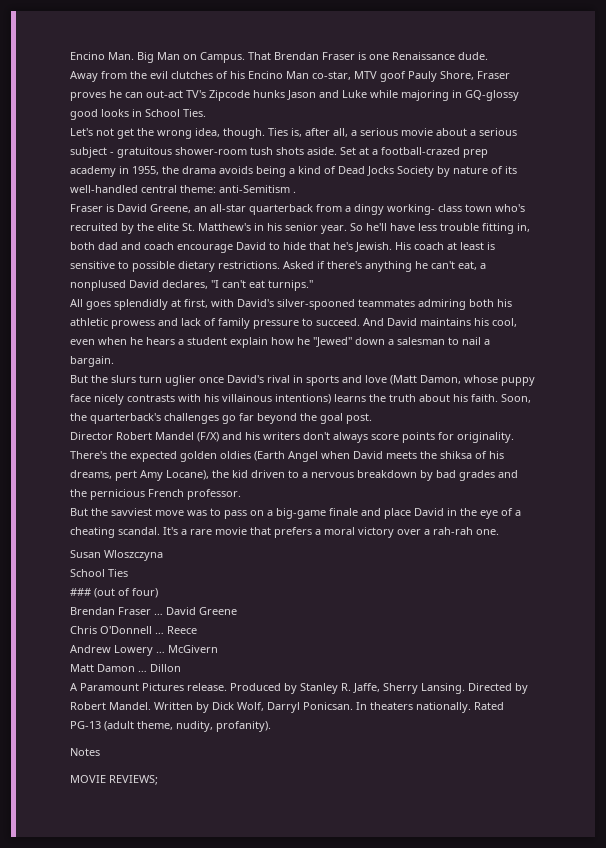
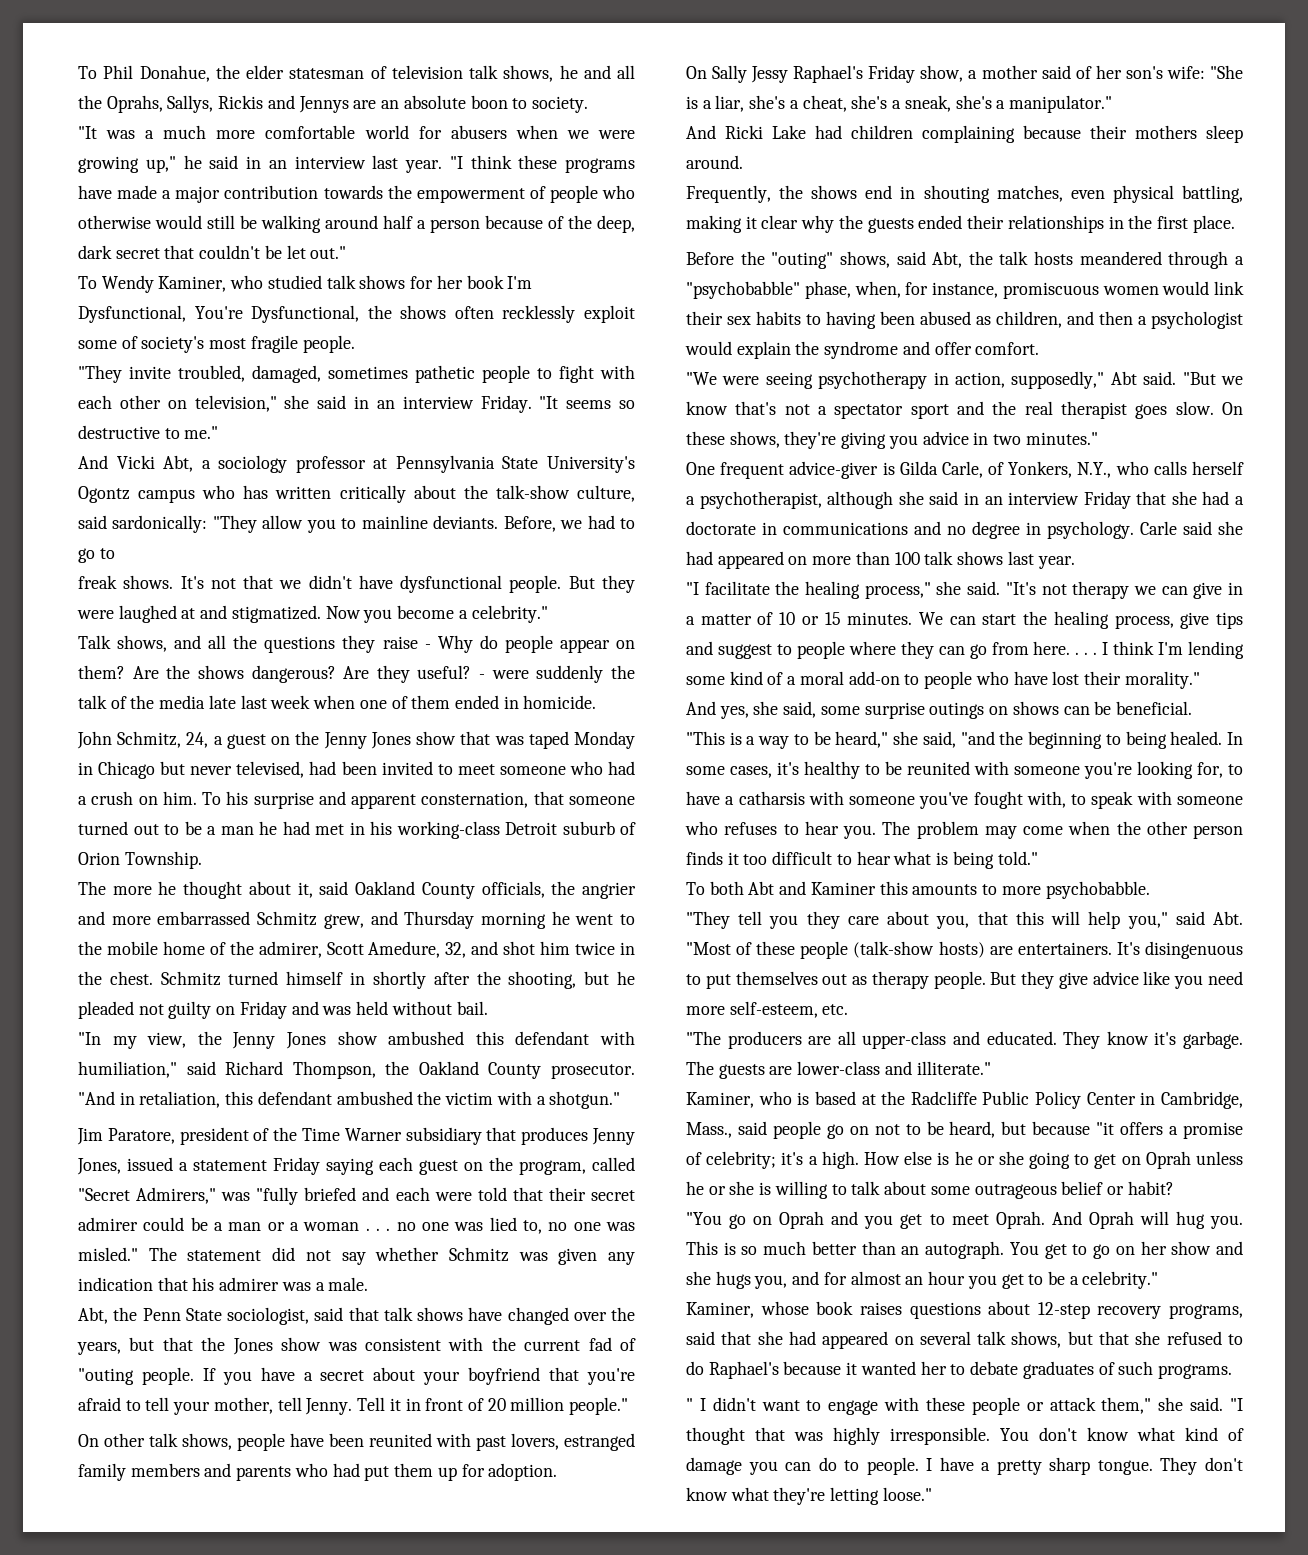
- Encino Man. Big Man on Campus. That Brendan Fraser is one Renaissance dude.
- Away from the evil clutches of his Encino Man co-star, MTV goof Pauly Shore, Fraser proves he can out-act TV's Zipcode hunks Jason and Luke while majoring in GQ-glossy good looks in School Ties.
- Let's not get the wrong idea, though. Ties is, after all, a serious movie about a serious subject - gratuitous shower-room tush shots aside. Set at a football-crazed prep academy in 1955, the drama avoids being a kind of Dead Jocks Society by nature of its well-handled central theme: anti-Semitism .
- Fraser is David Greene, an all-star quarterback from a dingy working- class town who's recruited by the elite St. Matthew's in his senior year. So he'll have less trouble fitting in, both dad and coach encourage David to hide that he's Jewish. His coach at least is sensitive to possible dietary restrictions. Asked if there's anything he can't eat, a nonplused David declares, ''I can't eat turnips.''
- All goes splendidly at first, with David's silver-spooned teammates admiring both his athletic prowess and lack of family pressure to succeed. And David maintains his cool, even when he hears a student explain how he ''Jewed'' down a salesman to nail a bargain.
- But the slurs turn uglier once David's rival in sports and love (Matt Damon, whose puppy face nicely contrasts with his villainous intentions) learns the truth about his faith. Soon, the quarterback's challenges go far beyond the goal post.
- Director Robert Mandel (F/X) and his writers don't always score points for originality. There's the expected golden oldies (Earth Angel when David meets the shiksa of his dreams, pert Amy Locane), the kid driven to a nervous breakdown by bad grades and the pernicious French professor.
- But the savviest move was to pass on a big-game finale and place David in the eye of a cheating scandal. It's a rare movie that prefers a moral victory over a rah-rah one.
- Susan Wloszczyna
- School Ties
- ### (out of four)
- Brendan Fraser … David Greene
- Chris O'Donnell … Reece
- Andrew Lowery … McGivern
- Matt Damon … Dillon
- A Paramount Pictures release. Produced by Stanley R. Jaffe, Sherry Lansing. Directed by Robert Mandel. Written by Dick Wolf, Darryl Ponicsan. In theaters nationally. Rated PG-13 (adult theme, nudity, profanity).
- Notes
- MOVIE REVIEWS;
+ To Phil Donahue, the elder statesman of television talk shows, he and all the Oprahs, Sallys, Rickis and Jennys are an absolute boon to society.
+ "It was a much more comfortable world for abusers when we were growing up," he said in an interview last year. "I think these programs have made a major contribution towards the empowerment of people who otherwise would still be walking around half a person because of the deep, dark secret that couldn't be let out."
+ To Wendy Kaminer, who studied talk shows for her book I'm Dysfunctional, You're Dysfunctional, the shows often recklessly exploit some of society's most fragile people.
+ "They invite troubled, damaged, sometimes pathetic people to fight with each other on television," she said in an interview Friday. "It seems so destructive to me."
+ And Vicki Abt, a sociology professor at Pennsylvania State University's Ogontz campus who has written critically about the talk-show culture, said sardonically: "They allow you to mainline deviants. Before, we had to go to
+ freak shows. It's not that we didn't have dysfunctional people. But they were laughed at and stigmatized. Now you become a celebrity."
+ Talk shows, and all the questions they raise - Why do people appear on them? Are the shows dangerous? Are they useful? - were suddenly the talk of the media late last week when one of them ended in homicide.
+ John Schmitz, 24, a guest on the Jenny Jones show that was taped Monday in Chicago but never televised, had been invited to meet someone who had a crush on him. To his surprise and apparent consternation, that someone turned out to be a man he had met in his working-class Detroit suburb of Orion Township.
+ The more he thought about it, said Oakland County officials, the angrier and more embarrassed Schmitz grew, and Thursday morning he went to the mobile home of the admirer, Scott Amedure, 32, and shot him twice in the chest. Schmitz turned himself in shortly after the shooting, but he pleaded not guilty on Friday and was held without bail.
+ "In my view, the Jenny Jones show ambushed this defendant with humiliation," said Richard Thompson, the Oakland County prosecutor. "And in retaliation, this defendant ambushed the victim with a shotgun."
+ Jim Paratore, president of the Time Warner subsidiary that produces Jenny Jones, issued a statement Friday saying each guest on the program, called "Secret Admirers," was "fully briefed and each were told that their secret admirer could be a man or a woman . . . no one was lied to, no one was misled." The statement did not say whether Schmitz was given any indication that his admirer was a male.
+ Abt, the Penn State sociologist, said that talk shows have changed over the years, but that the Jones show was consistent with the current fad of "outing people. If you have a secret about your boyfriend that you're afraid to tell your mother, tell Jenny. Tell it in front of 20 million people."
+ On other talk shows, people have been reunited with past lovers, estranged family members and parents who had put them up for adoption.
+ On Sally Jessy Raphael's Friday show, a mother said of her son's wife: "She is a liar, she's a cheat, she's a sneak, she's a manipulator."
+ And Ricki Lake had children complaining because their mothers sleep around.
+ Frequently, the shows end in shouting matches, even physical battling, making it clear why the guests ended their relationships in the first place.
+ Before the "outing" shows, said Abt, the talk hosts meandered through a "psychobabble" phase, when, for instance, promiscuous women would link their sex habits to having been abused as children, and then a psychologist would explain the syndrome and offer comfort.
+ "We were seeing psychotherapy in action, supposedly," Abt said. "But we know that's not a spectator sport and the real therapist goes slow. On these shows, they're giving you advice in two minutes."
+ One frequent advice-giver is Gilda Carle, of Yonkers, N.Y., who calls herself a psychotherapist, although she said in an interview Friday that she had a doctorate in communications and no degree in psychology. Carle said she had appeared on more than 100 talk shows last year.
+ "I facilitate the healing process," she said. "It's not therapy we can give in a matter of 10 or 15 minutes. We can start the healing process, give tips and suggest to people where they can go from here. . . . I think I'm lending some kind of a moral add-on to people who have lost their morality."
+ And yes, she said, some surprise outings on shows can be beneficial.
+ "This is a way to be heard," she said, "and the beginning to being healed. In some cases, it's healthy to be reunited with someone you're looking for, to have a catharsis with someone you've fought with, to speak with someone who refuses to hear you. The problem may come when the other person finds it too difficult to hear what is being told."
+ To both Abt and Kaminer this amounts to more psychobabble.
+ "They tell you they care about you, that this will help you," said Abt. "Most of these people (talk-show hosts) are entertainers. It's disingenuous to put themselves out as therapy people. But they give advice like you need more self-esteem, etc.
+ "The producers are all upper-class and educated. They know it's garbage. The guests are lower-class and illiterate."
+ Kaminer, who is based at the Radcliffe Public Policy Center in Cambridge, Mass., said people go on not to be heard, but because "it offers a promise of celebrity; it's a high. How else is he or she going to get on Oprah unless he or she is willing to talk about some outrageous belief or habit?
+ "You go on Oprah and you get to meet Oprah. And Oprah will hug you. This is so much better than an autograph. You get to go on her show and she hugs you, and for almost an hour you get to be a celebrity."
+ Kaminer, whose book raises questions about 12-step recovery programs, said that she had appeared on several talk shows, but that she refused to do Raphael's because it wanted her to debate graduates of such programs.
+ " I didn't want to engage with these people or attack them," she said. "I thought that was highly irresponsible. You don't know what kind of damage you can do to people. I have a pretty sharp tongue. They don't know what they're letting loose."

